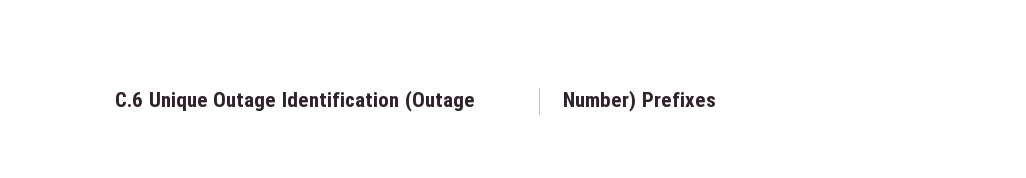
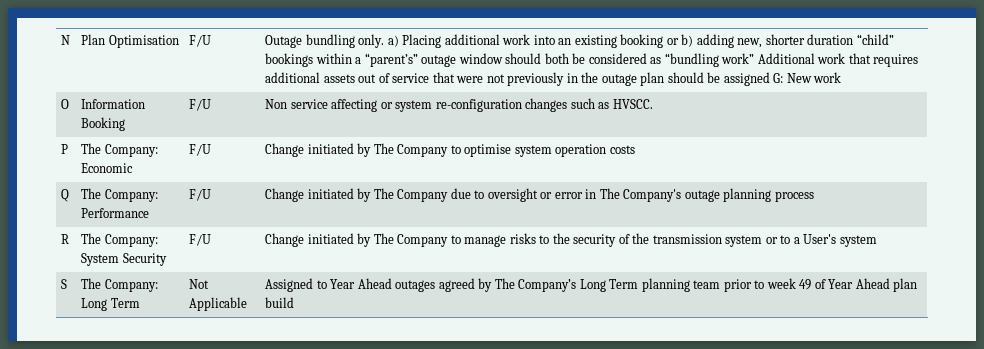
- C.6 Unique Outage Identification (Outage Number) Prefixes
+ N | Plan Optimisation | F/U | Outage bundling only. a) Placing additional work into an existing booking or b) adding new, shorter duration “child” bookings within a “parent’s” outage window should both be considered as “bundling work” Additional work that requires additional assets out of service that were not previously in the outage plan should be assigned G: New work
+ O | Information Booking | F/U | Non service affecting or system re-configuration changes such as HVSCC.
+ P | The Company: Economic | F/U | Change initiated by The Company to optimise system operation costs
+ Q | The Company: Performance | F/U | Change initiated by The Company due to oversight or error in The Company's outage planning process
+ R | The Company: System Security | F/U | Change initiated by The Company to manage risks to the security of the transmission system or to a User's system
+ S | The Company: Long Term | Not Applicable | Assigned to Year Ahead outages agreed by The Company’s Long Term planning team prior to week 49 of Year Ahead plan build

